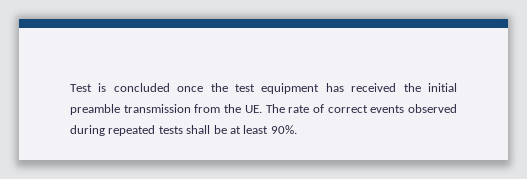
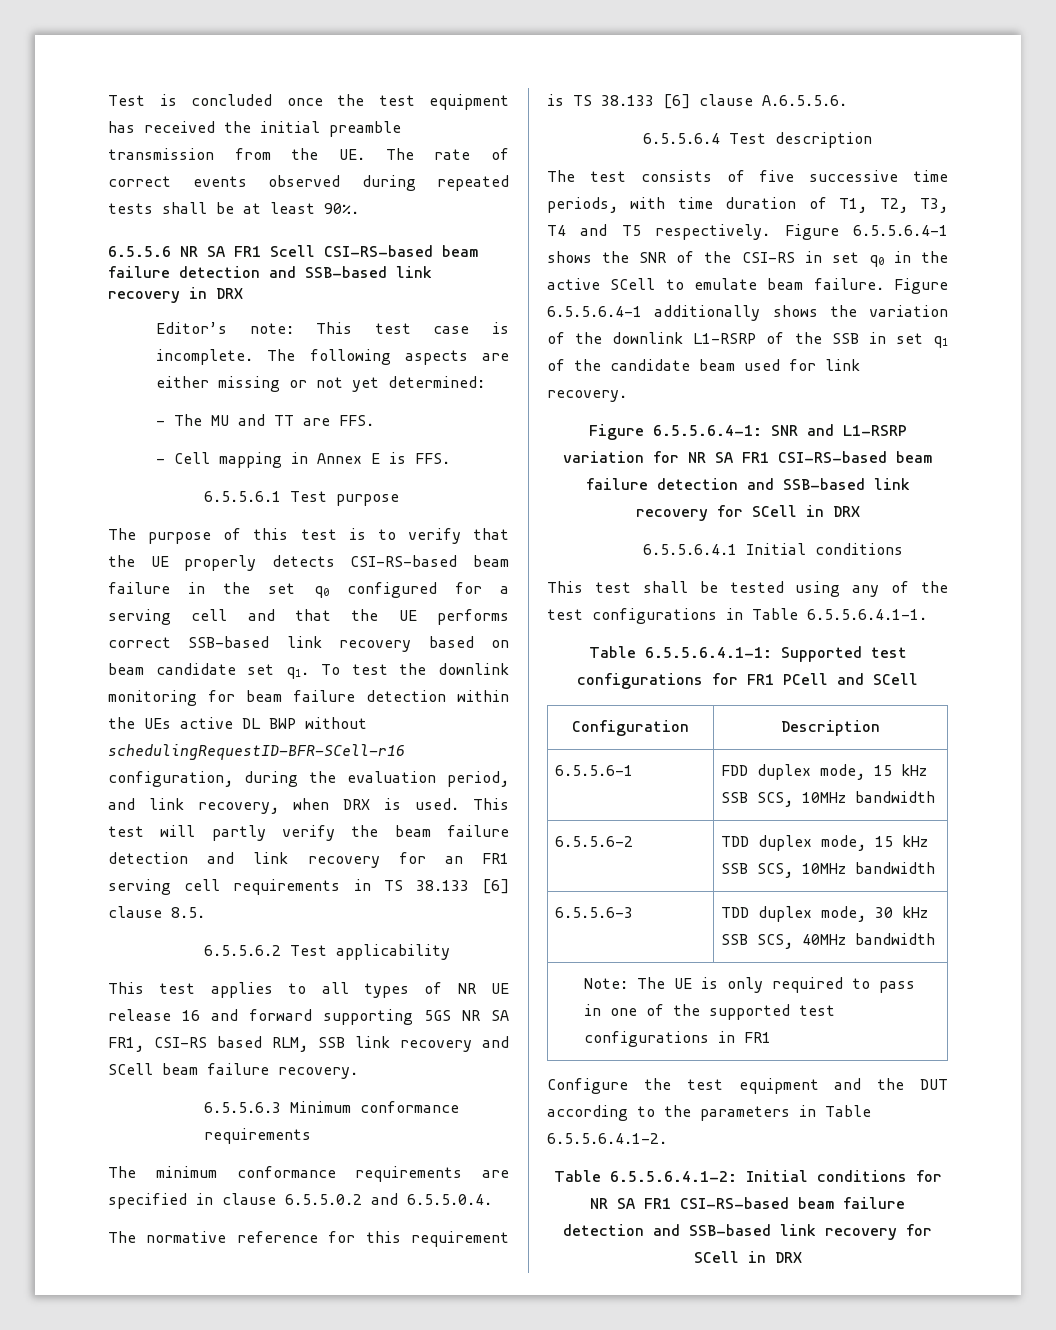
+ 6.5.5.6 NR SA FR1 Scell CSI-RS-based beam failure detection and SSB-based link recovery in DRX
+ Editor’s note: This test case is incomplete. The following aspects are either missing or not yet determined:
+ - The MU and TT are FFS.
+ - Cell mapping in Annex E is FFS.
+ 6.5.5.6.1 Test purpose
+ The purpose of this test is to verify that the UE properly detects CSI-RS-based beam failure in the set q0 configured for a serving cell and that the UE performs correct SSB-based link recovery based on beam candidate set q1. To test the downlink monitoring for beam failure detection within the UEs active DL BWP without schedulingRequestID-BFR-SCell-r16 configuration, during the evaluation period, and link recovery, when DRX is used. This test will partly verify the beam failure detection and link recovery for an FR1 serving cell requirements in TS 38.133 [6] clause 8.5.
+ 6.5.5.6.2 Test applicability
+ This test applies to all types of NR UE release 16 and forward supporting 5GS NR SA FR1, CSI-RS based RLM, SSB link recovery and SCell beam failure recovery.
+ 6.5.5.6.3 Minimum conformance requirements
+ The minimum conformance requirements are specified in clause 6.5.5.0.2 and 6.5.5.0.4.
+ The normative reference for this requirement is TS 38.133 [6] clause A.6.5.5.6.
+ 6.5.5.6.4 Test description
+ The test consists of five successive time periods, with time duration of T1, T2, T3, T4 and T5 respectively. Figure 6.5.5.6.4-1 shows the SNR of the CSI-RS in set q0 in the active SCell to emulate beam failure. Figure 6.5.5.6.4-1 additionally shows the variation of the downlink L1-RSRP of the SSB in set q1 of the candidate beam used for link recovery.
+ Figure 6.5.5.6.4-1: SNR and L1-RSRP variation for NR SA FR1 CSI-RS-based beam failure detection and SSB-based link recovery for SCell in DRX
+ 6.5.5.6.4.1 Initial conditions
+ This test shall be tested using any of the test configurations in Table 6.5.5.6.4.1-1.
+ Table 6.5.5.6.4.1-1: Supported test configurations for FR1 PCell and SCell
+ Configuration | Description
+ 6.5.5.6-1 | FDD duplex mode, 15 kHz SSB SCS, 10MHz bandwidth
+ 6.5.5.6-2 | TDD duplex mode, 15 kHz SSB SCS, 10MHz bandwidth
+ 6.5.5.6-3 | TDD duplex mode, 30 kHz SSB SCS, 40MHz bandwidth
+ Note: The UE is only required to pass in one of the supported test configurations in FR1
+ Configure the test equipment and the DUT according to the parameters in Table 6.5.5.6.4.1-2.
+ Table 6.5.5.6.4.1-2: Initial conditions for NR SA FR1 CSI-RS-based beam failure detection and SSB-based link recovery for SCell in DRX

